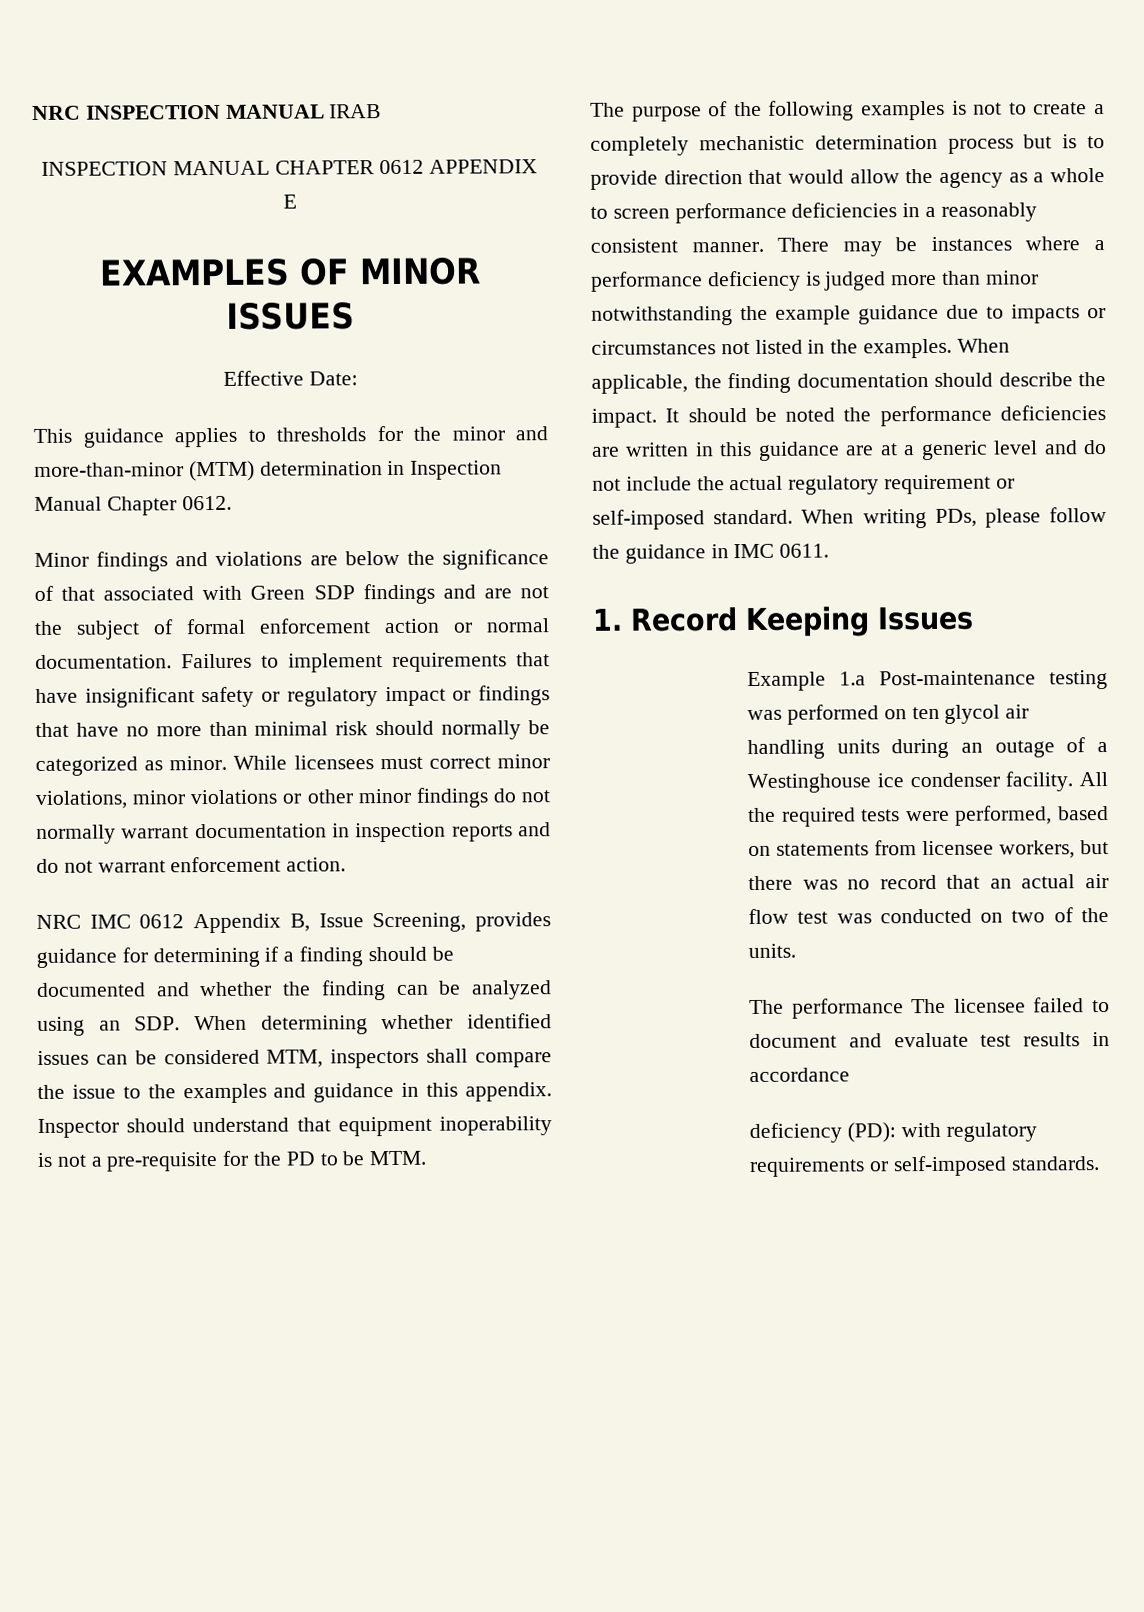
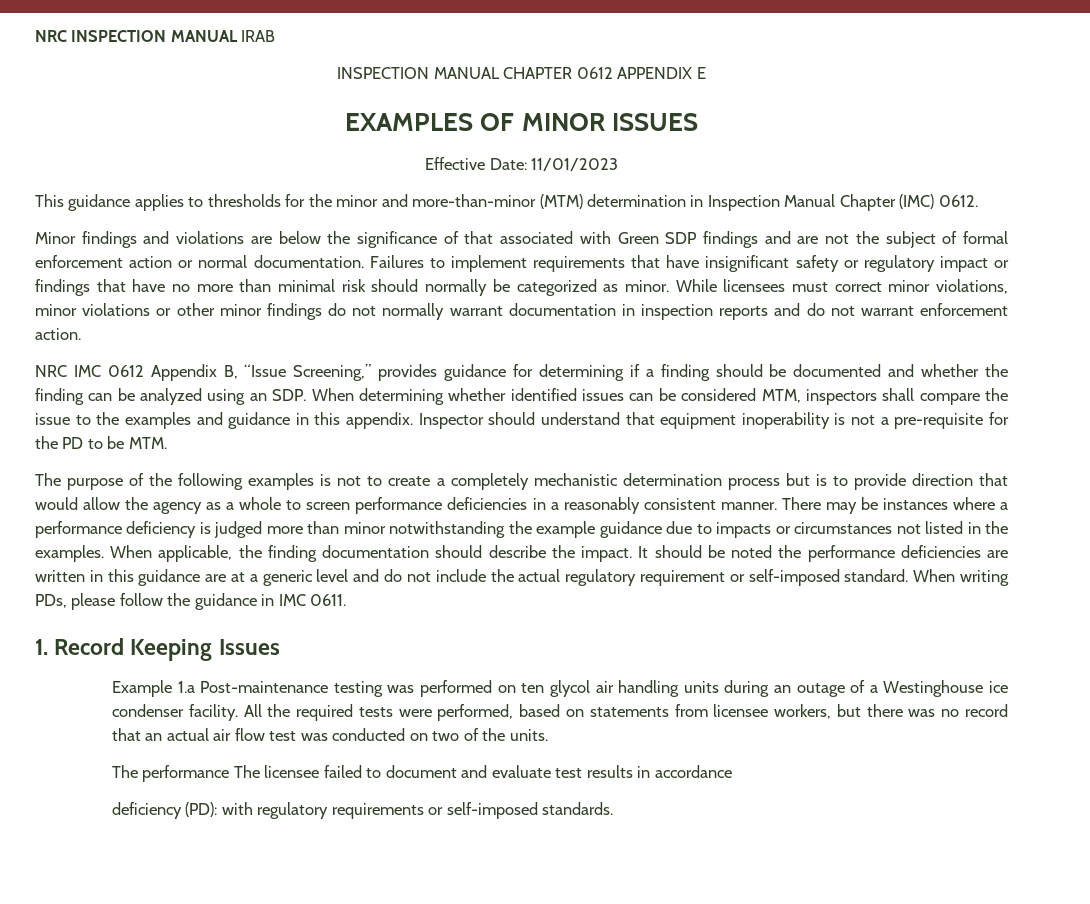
- Effective Date:
+ Effective Date: 11/01/2023
- This guidance applies to thresholds for the minor and more-than-minor (MTM) determination in Inspection Manual Chapter 0612.
+ This guidance applies to thresholds for the minor and more-than-minor (MTM) determination in Inspection Manual Chapter (IMC) 0612.
- NRC IMC 0612 Appendix B, Issue Screening, provides guidance for determining if a finding should be documented and whether the finding can be analyzed using an SDP. When determining whether identified issues can be considered MTM, inspectors shall compare the issue to the examples and guidance in this appendix.
+ NRC IMC 0612 Appendix B, “Issue Screening,” provides guidance for determining if a finding should be documented and whether the finding can be analyzed using an SDP. When determining whether identified issues can be considered MTM, inspectors shall compare the issue to the examples and guidance in this appendix.

